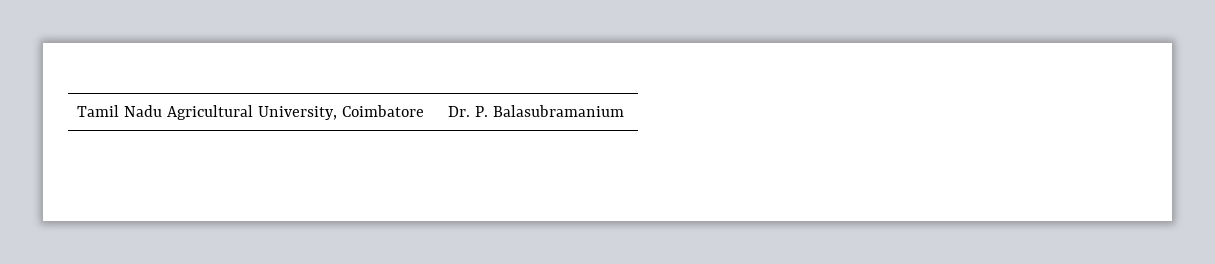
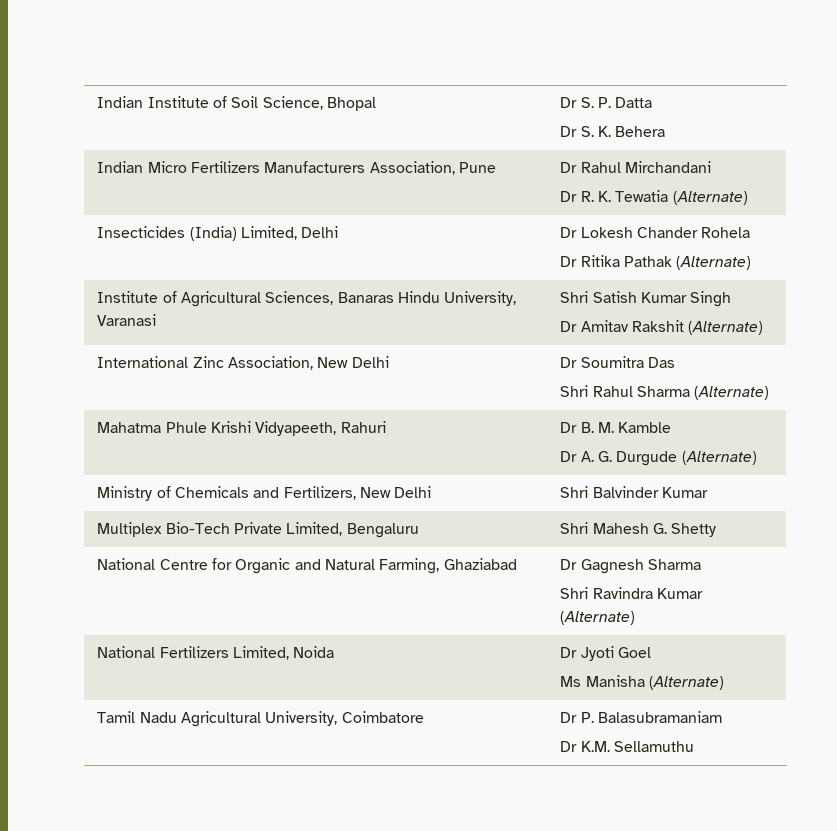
+ Indian Institute of Soil Science, Bhopal | Dr S. P. Datta
+ Dr S. K. Behera
+ Indian Micro Fertilizers Manufacturers Association, Pune | Dr Rahul Mirchandani
+ Dr R. K. Tewatia (Alternate)
+ Insecticides (India) Limited, Delhi | Dr Lokesh Chander Rohela
+ Dr Ritika Pathak (Alternate)
+ Institute of Agricultural Sciences, Banaras Hindu University, Varanasi | Shri Satish Kumar Singh
+ Dr Amitav Rakshit (Alternate)
+ International Zinc Association, New Delhi | Dr Soumitra Das
+ Shri Rahul Sharma (Alternate)
+ Mahatma Phule Krishi Vidyapeeth, Rahuri | Dr B. M. Kamble
+ Dr A. G. Durgude (Alternate)
+ Ministry of Chemicals and Fertilizers, New Delhi | Shri Balvinder Kumar
+ Multiplex Bio-Tech Private Limited, Bengaluru | Shri Mahesh G. Shetty
+ National Centre for Organic and Natural Farming, Ghaziabad | Dr Gagnesh Sharma
+ Shri Ravindra Kumar (Alternate)
+ National Fertilizers Limited, Noida | Dr Jyoti Goel
+ Ms Manisha (Alternate)
- Tamil Nadu Agricultural University, Coimbatore | Dr. P. Balasubramanium
+ Tamil Nadu Agricultural University, Coimbatore | Dr P. Balasubramaniam
+ Dr K.M. Sellamuthu

